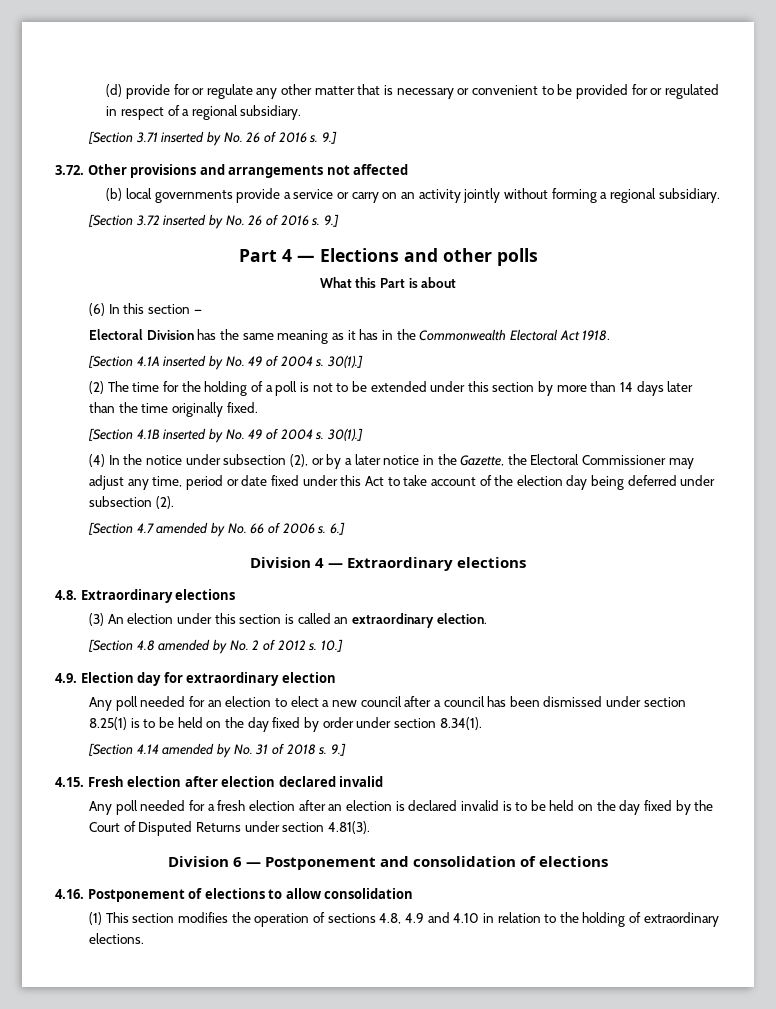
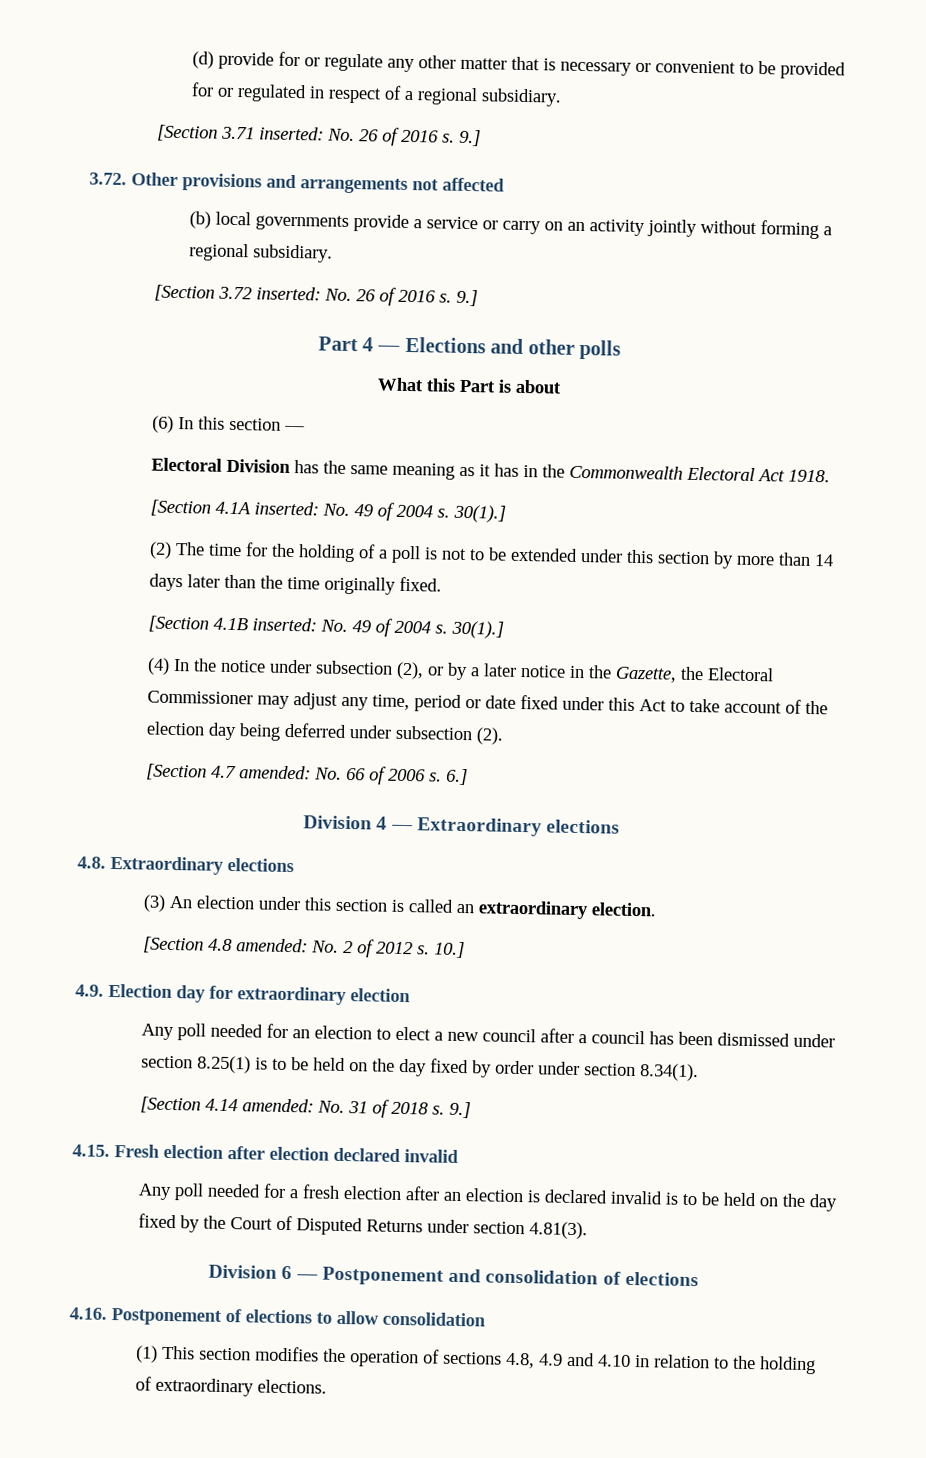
- [Section 3.71 inserted by No. 26 of 2016 s.
+ [Section 3.71 inserted: No. 26 of 2016 s.
- [Section 3.72 inserted by No. 26 of 2016 s.
+ [Section 3.72 inserted: No. 26 of 2016 s.
- [Section 4.1A inserted by No. 49 of 2004 s.
+ [Section 4.1A inserted: No. 49 of 2004 s.
- [Section 4.1B inserted by No. 49 of 2004 s.
+ [Section 4.1B inserted: No. 49 of 2004 s.
- [Section 4.7 amended by No. 66 of 2006 s.
+ [Section 4.7 amended: No. 66 of 2006 s.
- [Section 4.8 amended by No. 2 of 2012 s.
+ [Section 4.8 amended: No. 2 of 2012 s.
- [Section 4.14 amended by No. 31 of 2018 s.
+ [Section 4.14 amended: No. 31 of 2018 s.

